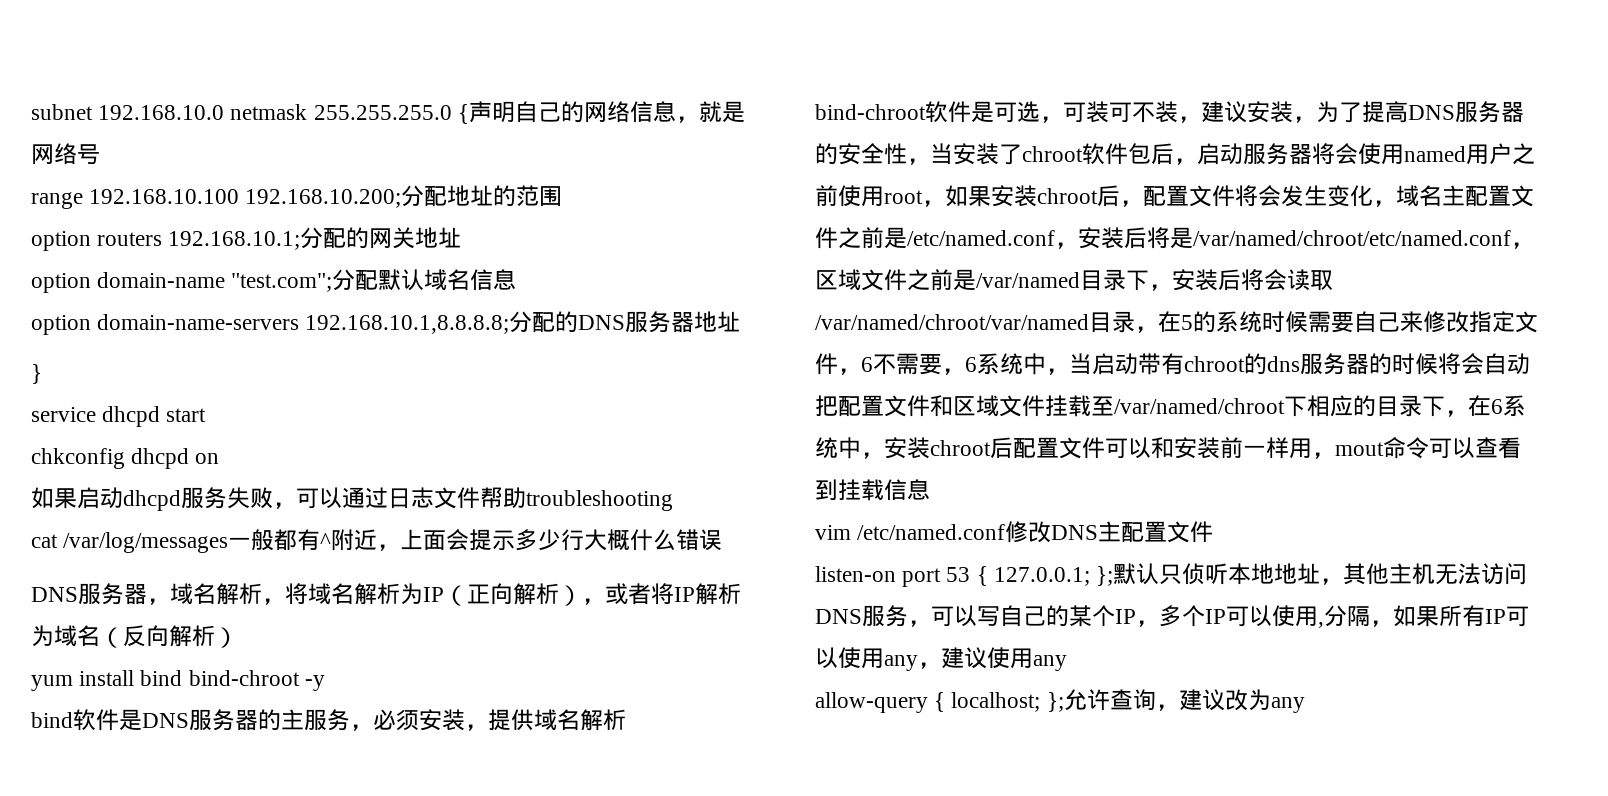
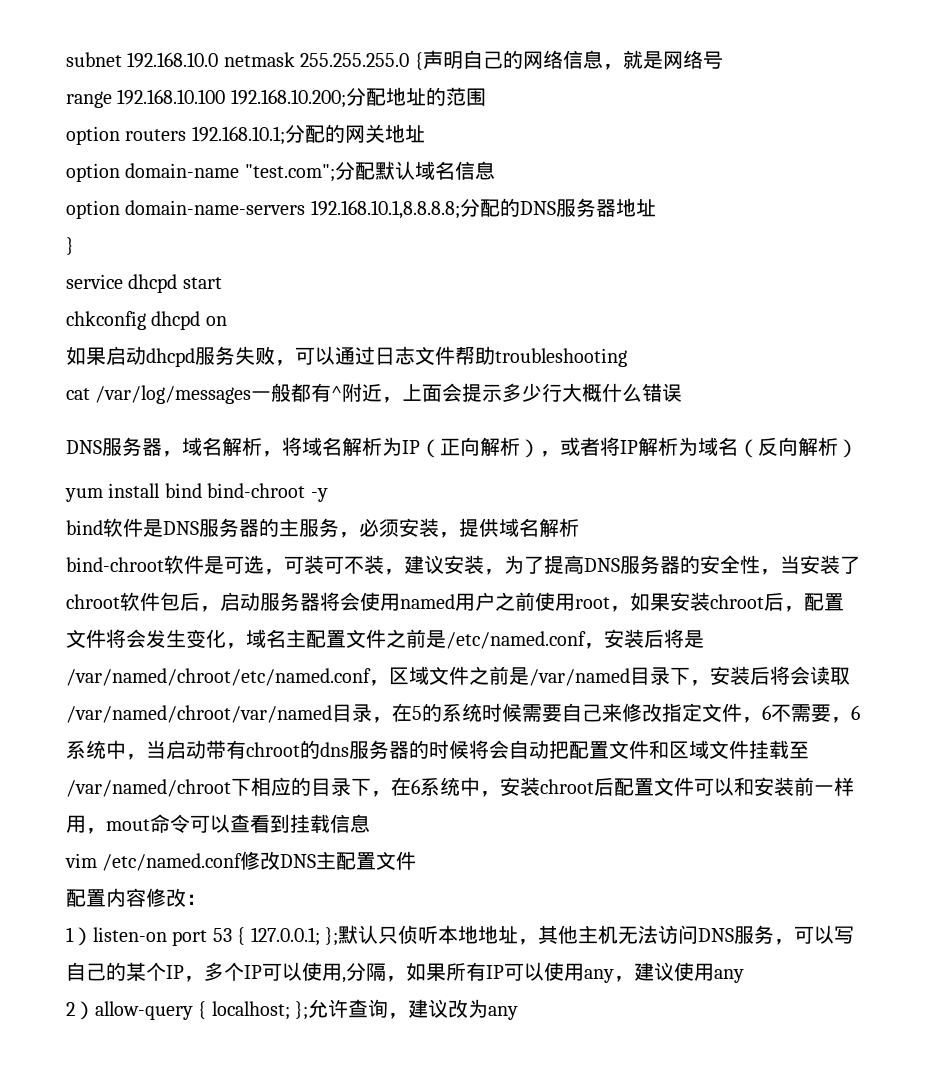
- listen-on port 53 { 127.0.0.1; };默认只侦听本地地址，其他主机无法访问DNS服务，可以写自己的某个IP，多个IP可以使用,分隔，如果所有IP可以使用any，建议使用any
+ 配置内容修改：
+ 1）listen-on port 53 { 127.0.0.1; };默认只侦听本地地址，其他主机无法访问DNS服务，可以写自己的某个IP，多个IP可以使用,分隔，如果所有IP可以使用any，建议使用any
- allow-query { localhost; };允许查询，建议改为any
+ 2）allow-query { localhost; };允许查询，建议改为any

